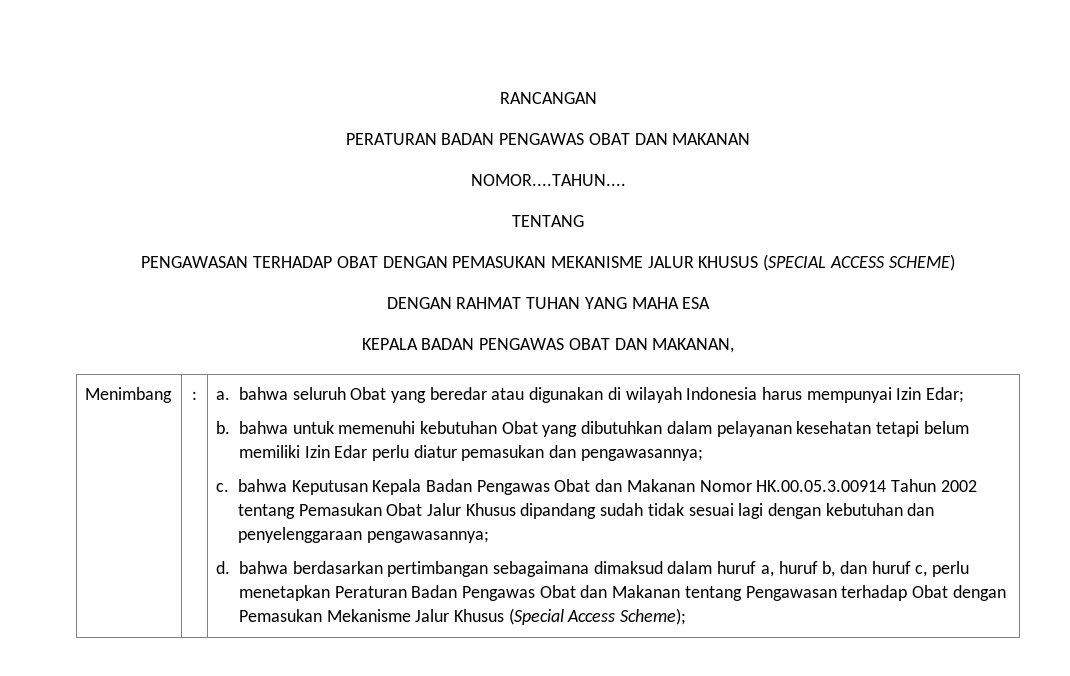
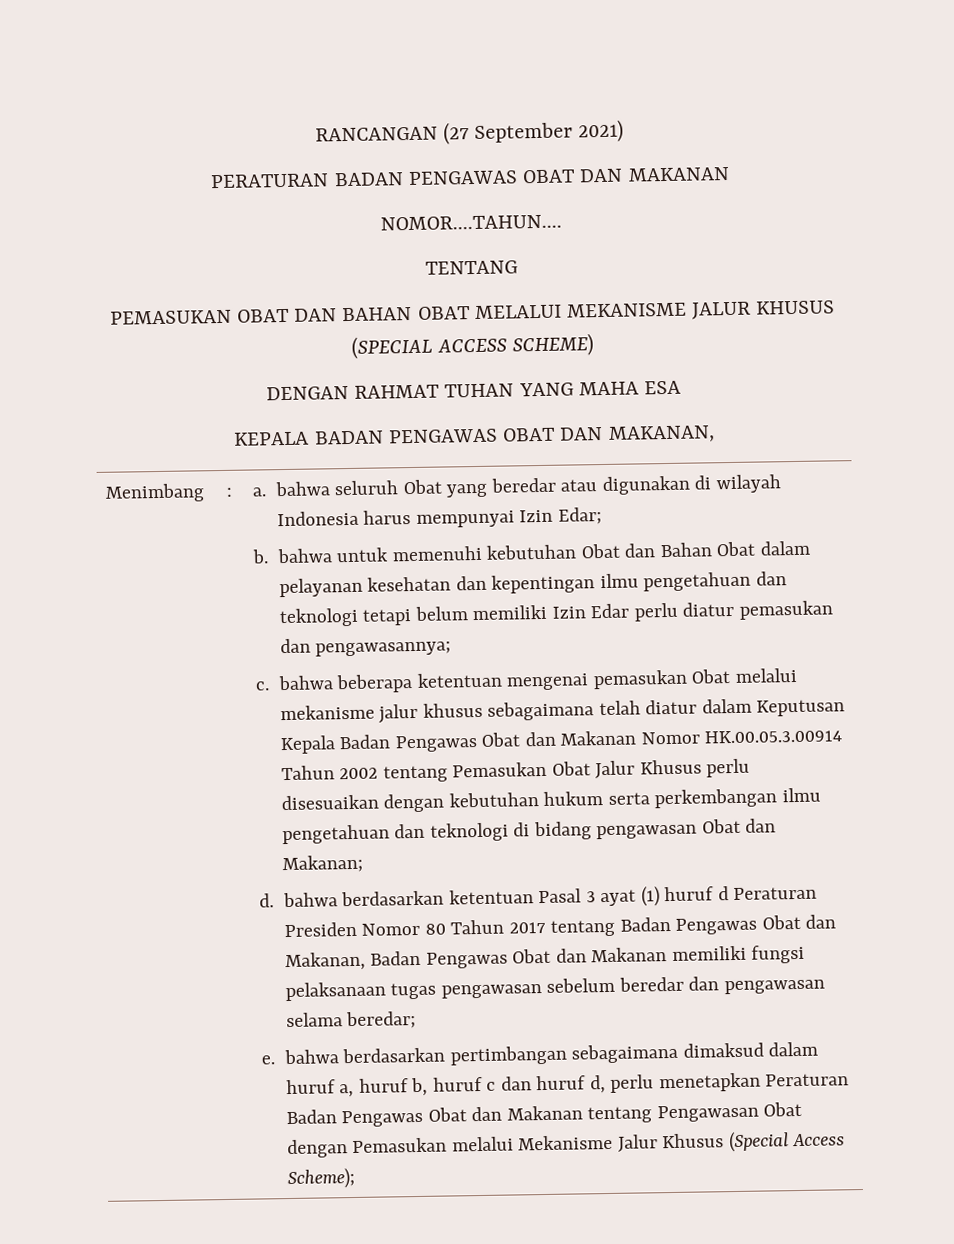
- RANCANGAN
+ RANCANGAN (27 September 2021)
- PENGAWASAN TERHADAP OBAT DENGAN PEMASUKAN MEKANISME JALUR KHUSUS (SPECIAL ACCESS SCHEME)
+ PEMASUKAN OBAT DAN BAHAN OBAT MELALUI MEKANISME JALUR KHUSUS (SPECIAL ACCESS SCHEME)
- b. bahwa untuk memenuhi kebutuhan Obat yang dibutuhkan dalam pelayanan kesehatan tetapi belum memiliki Izin Edar perlu diatur pemasukan dan pengawasannya;
+ b. bahwa untuk memenuhi kebutuhan Obat dan Bahan Obat dalam pelayanan kesehatan dan kepentingan ilmu pengetahuan dan teknologi tetapi belum memiliki Izin Edar perlu diatur pemasukan dan pengawasannya;
- c. bahwa Keputusan Kepala Badan Pengawas Obat dan Makanan Nomor HK.00.05.3.00914 Tahun 2002 tentang Pemasukan Obat Jalur Khusus dipandang sudah tidak sesuai lagi dengan kebutuhan dan penyelenggaraan pengawasannya;
- d. bahwa berdasarkan pertimbangan sebagaimana dimaksud dalam huruf a, huruf b, dan huruf c, perlu menetapkan Peraturan Badan Pengawas Obat dan Makanan tentang Pengawasan terhadap Obat dengan Pemasukan Mekanisme Jalur Khusus (Special Access Scheme);
+ c. bahwa beberapa ketentuan mengenai pemasukan Obat melalui mekanisme jalur khusus sebagaimana telah diatur dalam Keputusan Kepala Badan Pengawas Obat dan Makanan Nomor HK.00.05.3.00914 Tahun 2002 tentang Pemasukan Obat Jalur Khusus perlu disesuaikan dengan kebutuhan hukum serta perkembangan ilmu pengetahuan dan teknologi di bidang pengawasan Obat dan Makanan;
+ d. bahwa berdasarkan ketentuan Pasal 3 ayat (1) huruf d Peraturan Presiden Nomor 80 Tahun 2017 tentang Badan Pengawas Obat dan Makanan, Badan Pengawas Obat dan Makanan memiliki fungsi pelaksanaan tugas pengawasan sebelum beredar dan pengawasan selama beredar;
+ e. bahwa berdasarkan pertimbangan sebagaimana dimaksud dalam huruf a, huruf b, huruf c dan huruf d, perlu menetapkan Peraturan Badan Pengawas Obat dan Makanan tentang Pengawasan Obat dengan Pemasukan melalui Mekanisme Jalur Khusus (Special Access Scheme);

